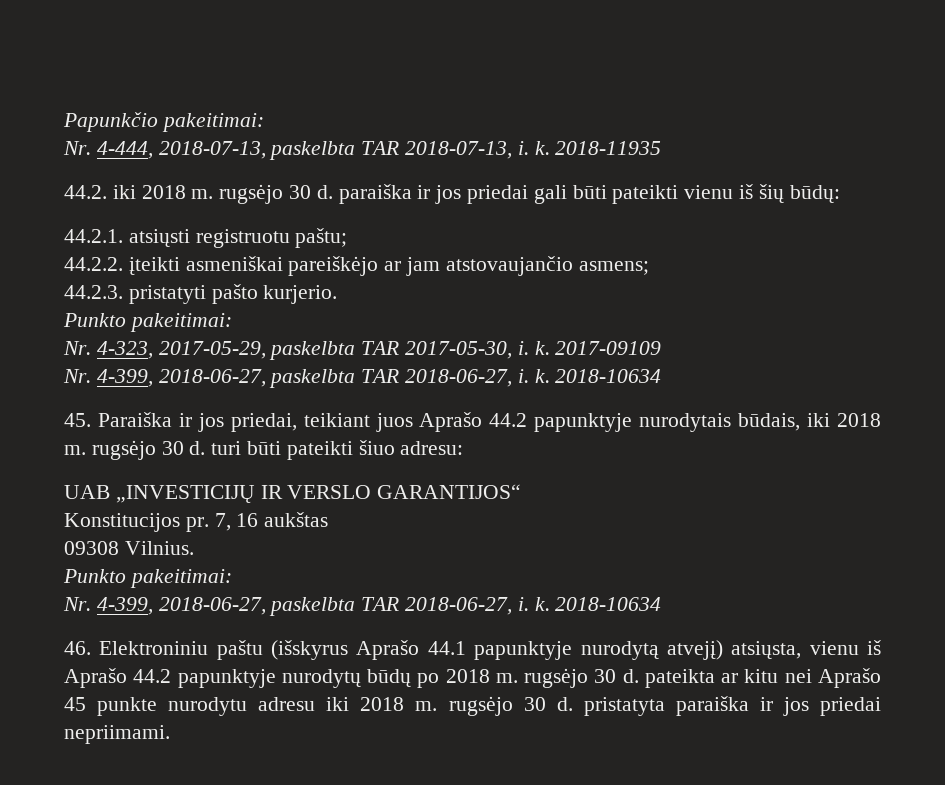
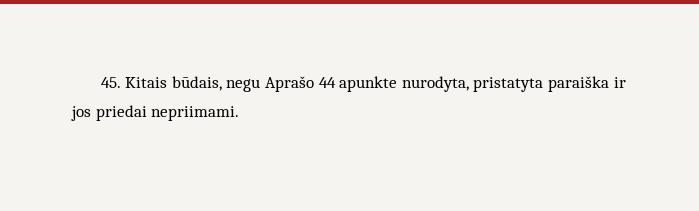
- Papunkčio pakeitimai:
- Nr. 4-444, 2018-07-13, paskelbta TAR 2018-07-13, i. k. 2018-11935
- 44.2. iki 2018 m. rugsėjo 30 d. paraiška ir jos priedai gali būti pateikti vienu iš šių būdų:
- 44.2.1. atsiųsti registruotu paštu;
- 44.2.2. įteikti asmeniškai pareiškėjo ar jam atstovaujančio asmens;
- 44.2.3. pristatyti pašto kurjerio.
- Punkto pakeitimai:
- Nr. 4-323, 2017-05-29, paskelbta TAR 2017-05-30, i. k. 2017-09109
- Nr. 4-399, 2018-06-27, paskelbta TAR 2018-06-27, i. k. 2018-10634
- 45. Paraiška ir jos priedai, teikiant juos Aprašo 44.2 papunktyje nurodytais būdais, iki 2018 m. rugsėjo 30 d. turi būti pateikti šiuo adresu:
- UAB „INVESTICIJŲ IR VERSLO GARANTIJOS“
- Konstitucijos pr. 7, 16 aukštas
- 09308 Vilnius.
- Punkto pakeitimai:
- Nr. 4-399, 2018-06-27, paskelbta TAR 2018-06-27, i. k. 2018-10634
- 46. Elektroniniu paštu (išskyrus Aprašo 44.1 papunktyje nurodytą atvejį) atsiųsta, vienu iš Aprašo 44.2 papunktyje nurodytų būdų po 2018 m. rugsėjo 30 d. pateikta ar kitu nei Aprašo 45 punkte nurodytu adresu iki 2018 m. rugsėjo 30 d. pristatyta paraiška ir jos priedai nepriimami.
+ 45. Kitais būdais, negu Aprašo 44 apunkte nurodyta, pristatyta paraiška ir jos priedai nepriimami.

